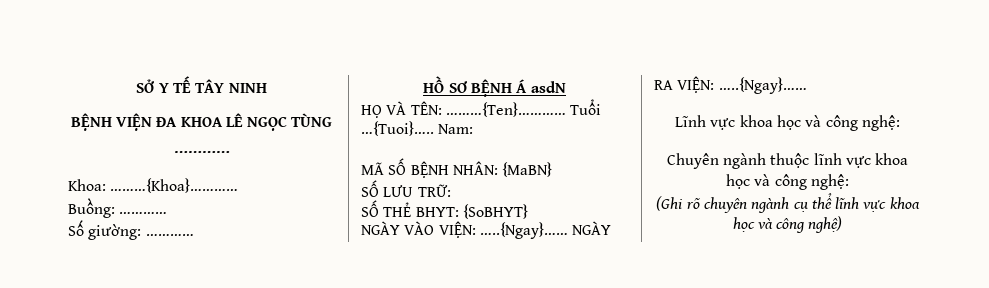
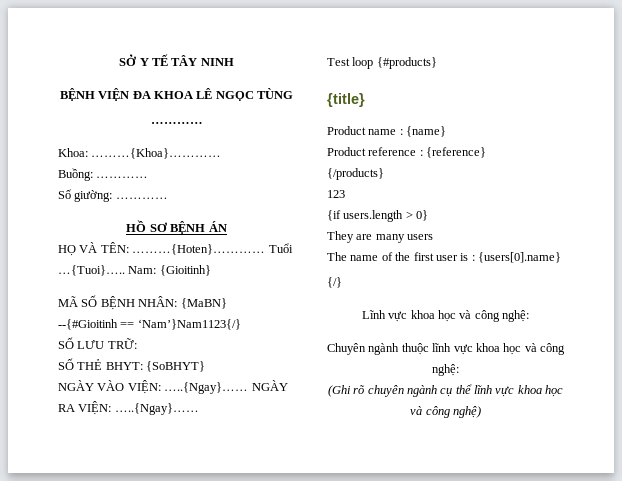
- HỒ SƠ BỆNH Á asdN
+ HỒ SƠ BỆNH ÁN
- HỌ VÀ TÊN: ………{Ten}…………
+ HỌ VÀ TÊN: ………{Hoten}…………
- Nam:
+ Nam: {Gioitinh}
+ --{#Gioitinh == ‘Nam’}Nam1123{/}
+ Test loop {#products}
+ {title}
+ Product name : {name}
+ Product reference : {reference}
+ {/products}
+ 123
+ {if users.length > 0}
+ They are many users
+ The name of the first user is : {users[0].name}
+ {/}

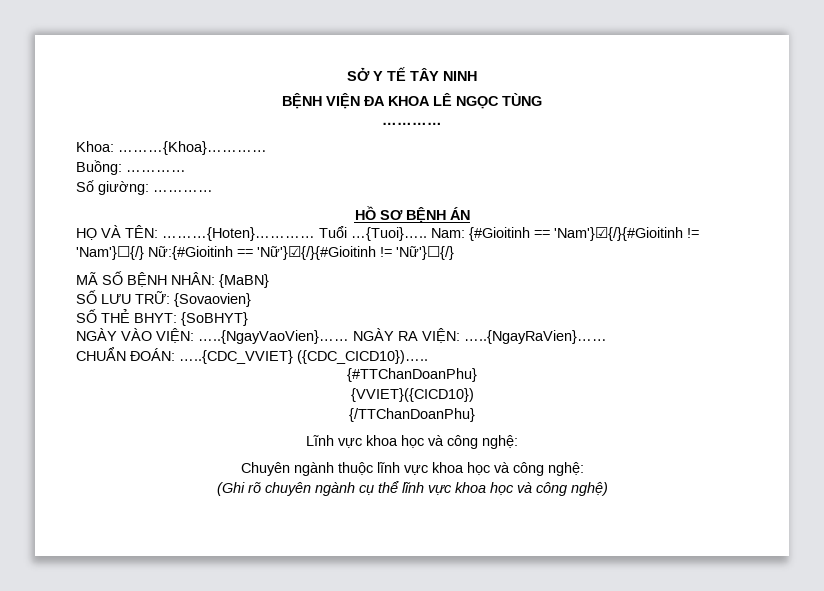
- Nam: {Gioitinh}
+ Nam: {#Gioitinh == 'Nam'}☑{/}{#Gioitinh != 'Nam'}☐{/} Nữ:{#Gioitinh == 'Nữ'}☑{/}{#Gioitinh != 'Nữ'}☐{/}
- --{#Gioitinh == ‘Nam’}Nam1123{/}
- SỐ LƯU TRỮ:
+ SỐ LƯU TRỮ: {Sovaovien}
- NGÀY VÀO VIỆN: …..{Ngay}……
+ NGÀY VÀO VIỆN: …..{NgayVaoVien}……
- NGÀY RA VIỆN: …..{Ngay}……
- Test loop {#products}
- {title}
- Product name : {name}
- Product reference : {reference}
- {/products}
- 123
- {if users.length > 0}
- They are many users
- The name of the first user is : {users[0].name}
- {/}
+ NGÀY RA VIỆN: …..{NgayRaVien}……
+ CHUẨN ĐOÁN: …..{CDC_VVIET} ({CDC_CICD10})…..
+ {#TTChanDoanPhu}
+ {VVIET}({CICD10})
+ {/TTChanDoanPhu}

